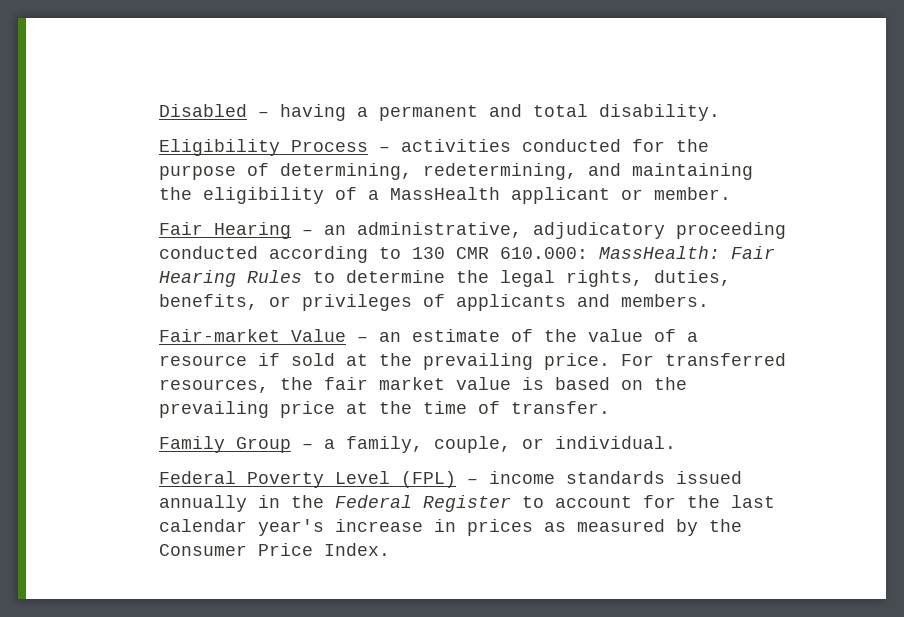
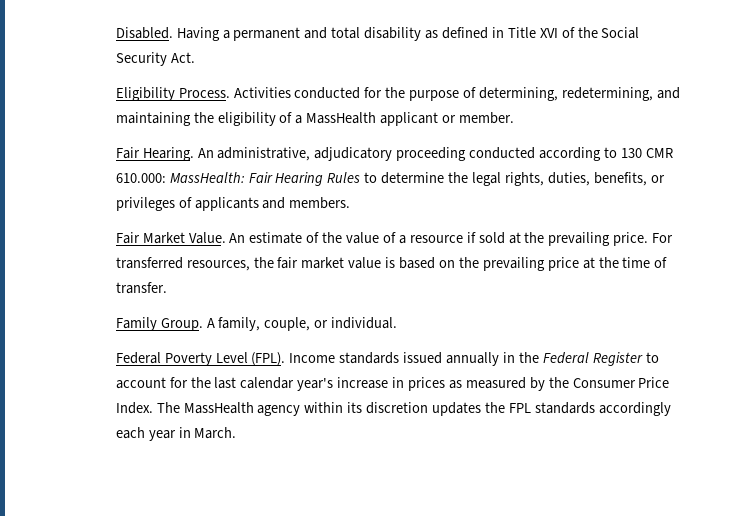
- Disabled – having a permanent and total disability.
- Eligibility Process – activities conducted for the purpose of determining, redetermining, and maintaining the eligibility of a MassHealth applicant or member.
+ Disabled. Having a permanent and total disability as defined in Title XVI of the Social Security Act.
+ Eligibility Process. Activities conducted for the purpose of determining, redetermining, and maintaining the eligibility of a MassHealth applicant or member.
- Fair Hearing – an administrative, adjudicatory proceeding conducted according to 130 CMR 610.000: MassHealth: Fair Hearing Rules to determine the legal rights, duties, benefits, or privileges of applicants and members.
+ Fair Hearing. An administrative, adjudicatory proceeding conducted according to 130 CMR 610.000: MassHealth: Fair Hearing Rules to determine the legal rights, duties, benefits, or privileges of applicants and members.
- Fair-market Value – an estimate of the value of a resource if sold at the prevailing price.
+ Fair Market Value. An estimate of the value of a resource if sold at the prevailing price.
- Family Group – a family, couple, or individual.
+ Family Group. A family, couple, or individual.
- Federal Poverty Level (FPL) – income standards issued annually in the Federal Register to account for the last calendar year's increase in prices as measured by the Consumer Price Index.
+ Federal Poverty Level (FPL). Income standards issued annually in the Federal Register to account for the last calendar year's increase in prices as measured by the Consumer Price Index.
+ The MassHealth agency within its discretion updates the FPL standards accordingly each year in March.

